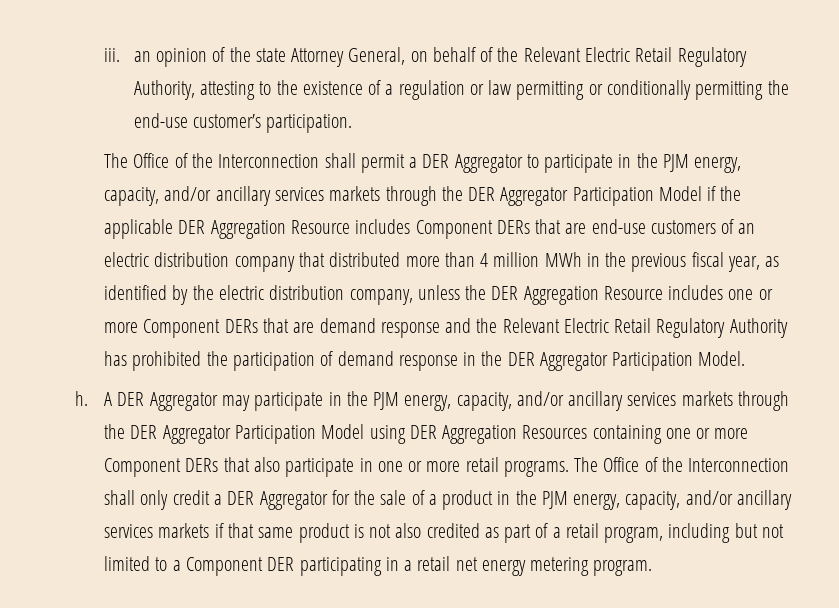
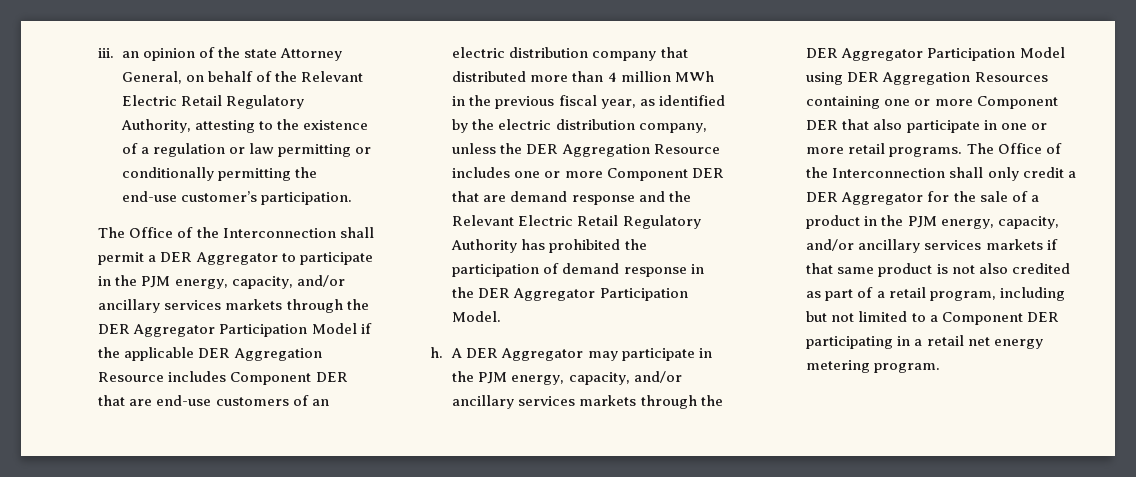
- The Office of the Interconnection shall permit a DER Aggregator to participate in the PJM energy, capacity, and/or ancillary services markets through the DER Aggregator Participation Model if the applicable DER Aggregation Resource includes Component DERs that are end-use customers of an electric distribution company that distributed more than 4 million MWh in the previous fiscal year, as identified by the electric distribution company, unless the DER Aggregation Resource includes one or more Component DERs that are demand response and the Relevant Electric Retail Regulatory Authority has prohibited the participation of demand response in the DER Aggregator Participation Model.
+ The Office of the Interconnection shall permit a DER Aggregator to participate in the PJM energy, capacity, and/or ancillary services markets through the DER Aggregator Participation Model if the applicable DER Aggregation Resource includes Component DER that are end-use customers of an electric distribution company that distributed more than 4 million MWh in the previous fiscal year, as identified by the electric distribution company, unless the DER Aggregation Resource includes one or more Component DER that are demand response and the Relevant Electric Retail Regulatory Authority has prohibited the participation of demand response in the DER Aggregator Participation Model.
- A DER Aggregator may participate in the PJM energy, capacity, and/or ancillary services markets through the DER Aggregator Participation Model using DER Aggregation Resources containing one or more Component DERs that also participate in one or more retail programs.
+ A DER Aggregator may participate in the PJM energy, capacity, and/or ancillary services markets through the DER Aggregator Participation Model using DER Aggregation Resources containing one or more Component DER that also participate in one or more retail programs.

